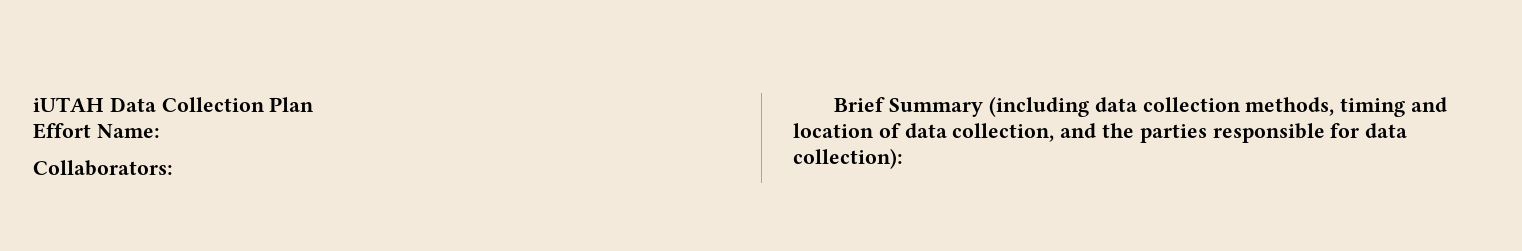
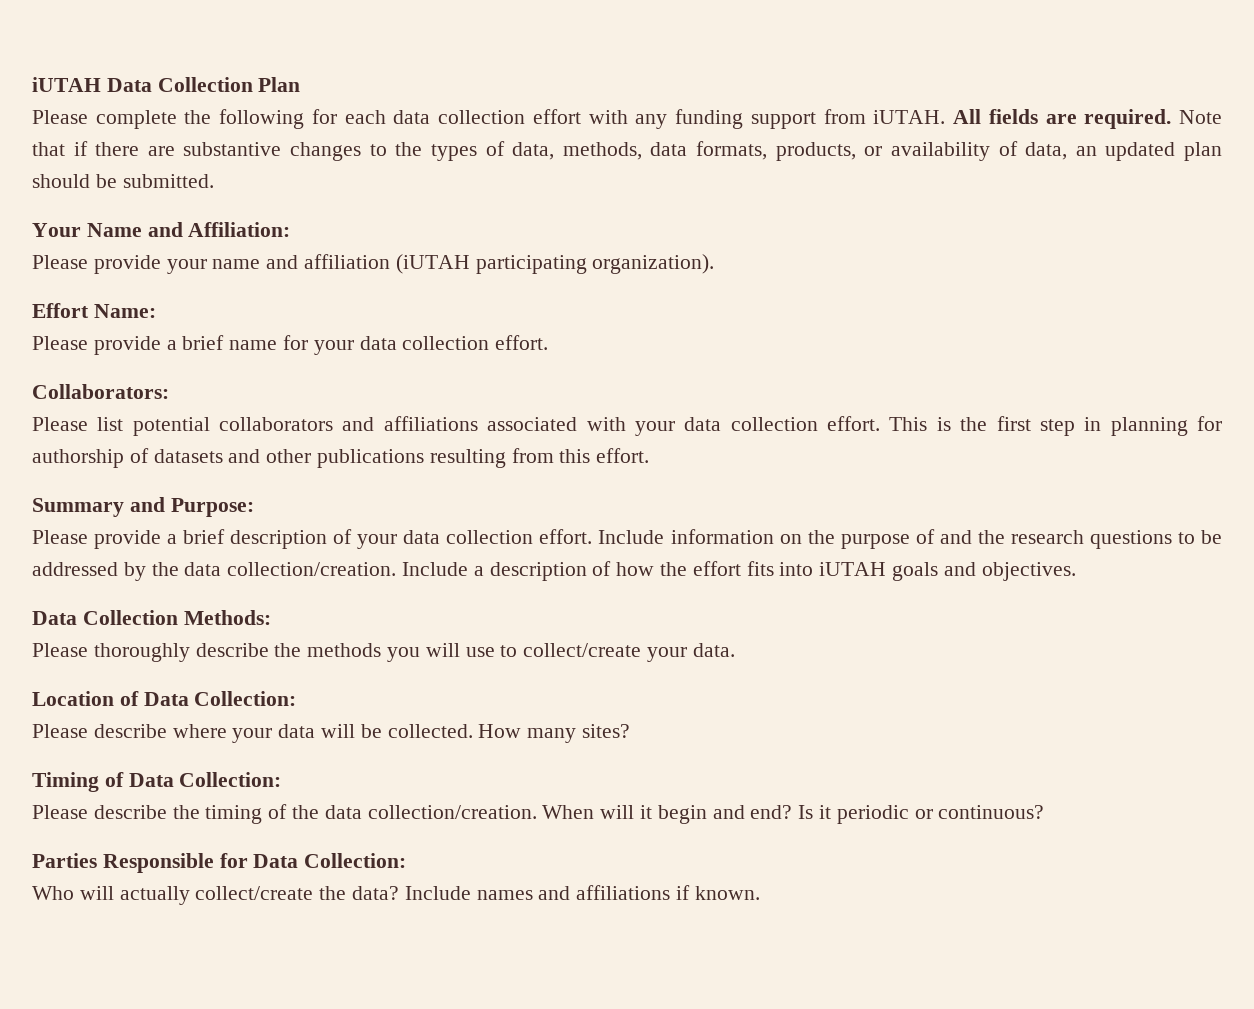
+ Please complete the following for each data collection effort with any funding support from iUTAH. All fields are required. Note that if there are substantive changes to the types of data, methods, data formats, products, or availability of data, an updated plan should be submitted.
+ Your Name and Affiliation:
+ Please provide your name and affiliation (iUTAH participating organization).
  Effort Name:
+ Please provide a brief name for your data collection effort.
  Collaborators:
- Brief Summary (including data collection methods, timing and location of data collection, and the parties responsible for data collection):
+ Please list potential collaborators and affiliations associated with your data collection effort. This is the first step in planning for authorship of datasets and other publications resulting from this effort.
+ Summary and Purpose:
+ Please provide a brief description of your data collection effort. Include information on the purpose of and the research questions to be addressed by the data collection/creation. Include a description of how the effort fits into iUTAH goals and objectives.
+ Data Collection Methods:
+ Please thoroughly describe the methods you will use to collect/create your data.
+ Location of Data Collection:
+ Please describe where your data will be collected. How many sites?
+ Timing of Data Collection:
+ Please describe the timing of the data collection/creation. When will it begin and end? Is it periodic or continuous?
+ Parties Responsible for Data Collection:
+ Who will actually collect/create the data? Include names and affiliations if known.

